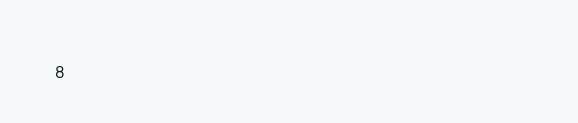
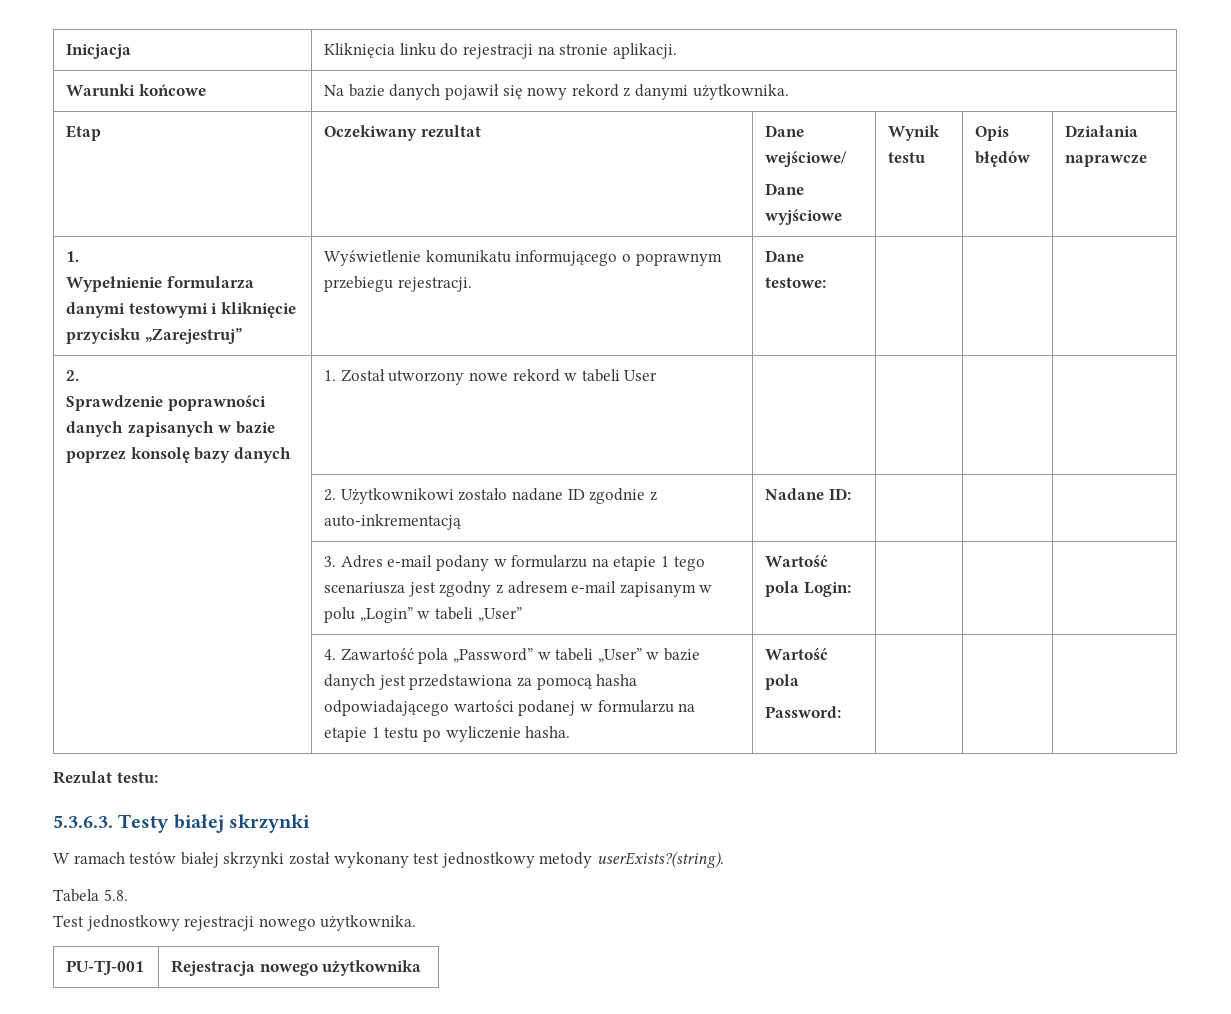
- 8
+ Inicjacja | Kliknięcia linku do rejestracji na stronie aplikacji.
+ Warunki końcowe | Na bazie danych pojawił się nowy rekord z danymi użytkownika.
+ Etap | Oczekiwany rezultat | Dane wejściowe/
+ Dane wyjściowe | Wynik testu | Opis błędów | Działania naprawcze
+ 1.
+ Wypełnienie formularza danymi testowymi i kliknięcie przycisku „Zarejestruj” | Wyświetlenie komunikatu informującego o poprawnym przebiegu rejestracji. | Dane testowe: | | |
+ 2.
+ Sprawdzenie poprawności danych zapisanych w bazie poprzez konsolę bazy danych | 1. Został utworzony nowe rekord w tabeli User | | | |
+ | 2. Użytkownikowi zostało nadane ID zgodnie z auto-inkrementacją | Nadane ID: | | |
+ | 3. Adres e-mail podany w formularzu na etapie 1 tego scenariusza jest zgodny z adresem e-mail zapisanym w polu „Login” w tabeli „User” | Wartość pola Login: | | |
+ | 4. Zawartość pola „Password” w tabeli „User” w bazie danych jest przedstawiona za pomocą hasha odpowiadającego wartości podanej w formularzu na etapie 1 testu po wyliczenie hasha. | Wartość pola
+ Password: | | |
+ Rezulat testu:
+ 5.3.6.3. Testy białej skrzynki
+ W ramach testów białej skrzynki został wykonany test jednostkowy metody userExists?(string).
+ Tabela 5.8.
+ Test jednostkowy rejestracji nowego użytkownika.
+ PU-TJ-001 | Rejestracja nowego użytkownika

